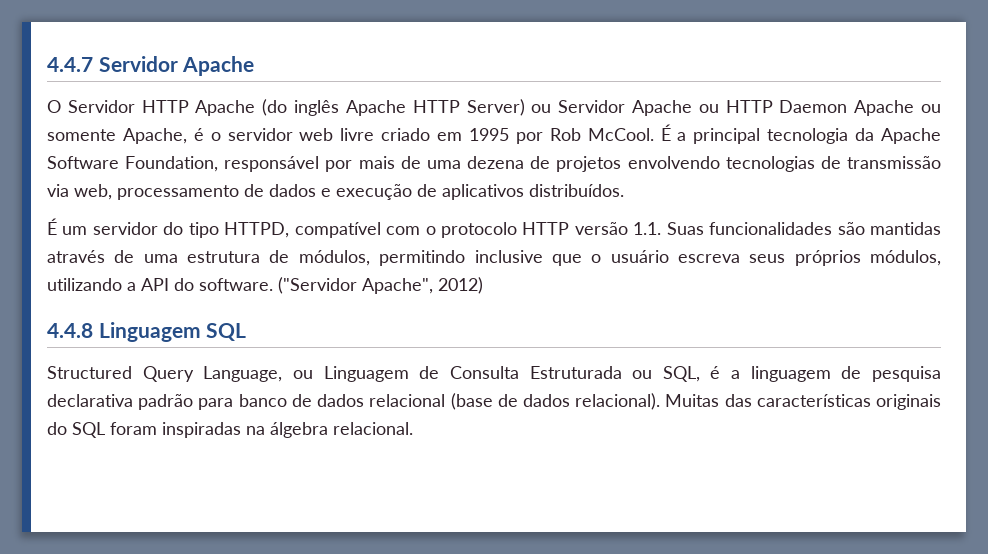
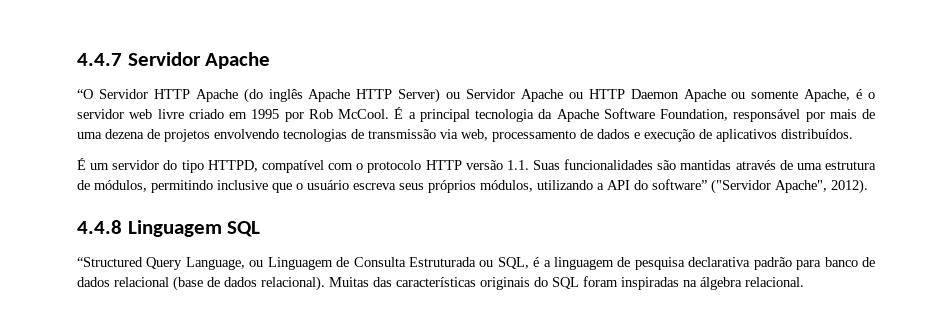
- O Servidor HTTP Apache (do inglês Apache HTTP Server) ou Servidor Apache ou HTTP Daemon Apache ou somente Apache, é o servidor web livre criado em 1995 por Rob McCool.
+ “O Servidor HTTP Apache (do inglês Apache HTTP Server) ou Servidor Apache ou HTTP Daemon Apache ou somente Apache, é o servidor web livre criado em 1995 por Rob McCool.
- É um servidor do tipo HTTPD, compatível com o protocolo HTTP versão 1.1. Suas funcionalidades são mantidas através de uma estrutura de módulos, permitindo inclusive que o usuário escreva seus próprios módulos, utilizando a API do software. ("Servidor Apache", 2012)
+ É um servidor do tipo HTTPD, compatível com o protocolo HTTP versão 1.1. Suas funcionalidades são mantidas através de uma estrutura de módulos, permitindo inclusive que o usuário escreva seus próprios módulos, utilizando a API do software” ("Servidor Apache", 2012).
- Structured Query Language, ou Linguagem de Consulta Estruturada ou SQL, é a linguagem de pesquisa declarativa padrão para banco de dados relacional (base de dados relacional).
+ “Structured Query Language, ou Linguagem de Consulta Estruturada ou SQL, é a linguagem de pesquisa declarativa padrão para banco de dados relacional (base de dados relacional).

